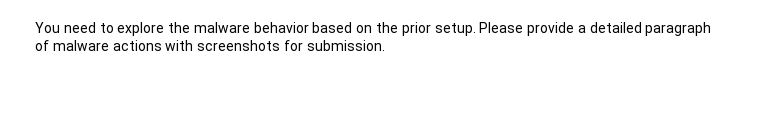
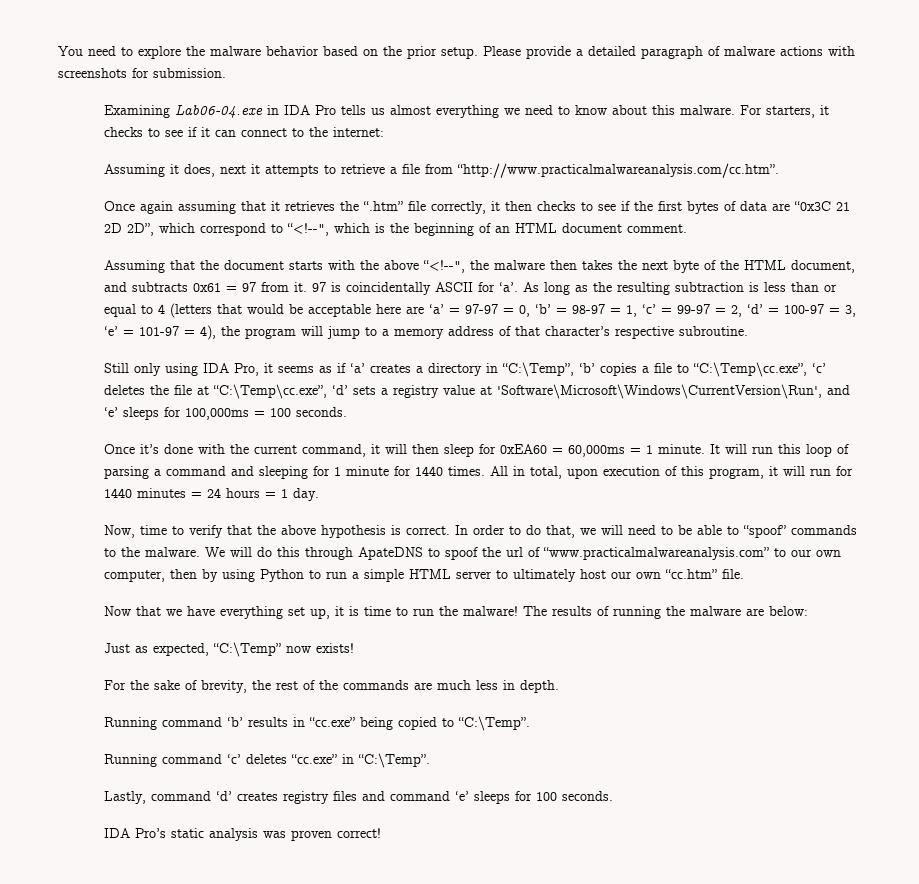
+ Examining Lab06-04.exe in IDA Pro tells us almost everything we need to know about this malware. For starters, it checks to see if it can connect to the internet:
+ Assuming it does, next it attempts to retrieve a file from “http://www.practicalmalwareanalysis.com/cc.htm”.
+ Once again assuming that it retrieves the “.htm” file correctly, it then checks to see if the first bytes of data are “0x3C 21 2D 2D”, which correspond to “<!--", which is the beginning of an HTML document comment.
+ Assuming that the document starts with the above “<!--", the malware then takes the next byte of the HTML document, and subtracts 0x61 = 97 from it. 97 is coincidentally ASCII for ‘a’. As long as the resulting subtraction is less than or equal to 4 (letters that would be acceptable here are ‘a’ = 97-97 = 0, ‘b’ = 98-97 = 1, ‘c’ = 99-97 = 2, ‘d’ = 100-97 = 3, ‘e’ = 101-97 = 4), the program will jump to a memory address of that character’s respective subroutine.
+ Still only using IDA Pro, it seems as if ‘a’ creates a directory in “C:\Temp”, ‘b’ copies a file to “C:\Temp\cc.exe”, ‘c’ deletes the file at “C:\Temp\cc.exe”, ‘d’ sets a registry value at 'Software\Microsoft\Windows\CurrentVersion\Run', and ‘e’ sleeps for 100,000ms = 100 seconds.
+ Once it’s done with the current command, it will then sleep for 0xEA60 = 60,000ms = 1 minute. It will run this loop of parsing a command and sleeping for 1 minute for 1440 times. All in total, upon execution of this program, it will run for 1440 minutes = 24 hours = 1 day.
+ Now, time to verify that the above hypothesis is correct. In order to do that, we will need to be able to “spoof” commands to the malware. We will do this through ApateDNS to spoof the url of “www.practicalmalwareanalysis.com” to our own computer, then by using Python to run a simple HTML server to ultimately host our own “cc.htm” file.
+ Now that we have everything set up, it is time to run the malware! The results of running the malware are below:
+ Just as expected, “C:\Temp” now exists!
+ For the sake of brevity, the rest of the commands are much less in depth.
+ Running command ‘b’ results in “cc.exe” being copied to “C:\Temp”.
+ Running command ‘c’ deletes “cc.exe” in “C:\Temp”.
+ Lastly, command ‘d’ creates registry files and command ‘e’ sleeps for 100 seconds.
+ IDA Pro’s static analysis was proven correct!

